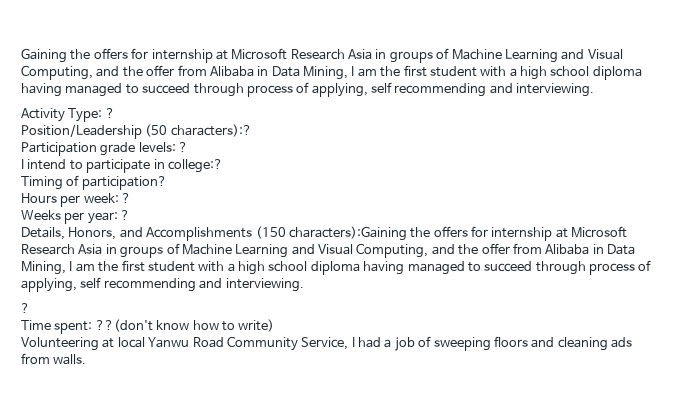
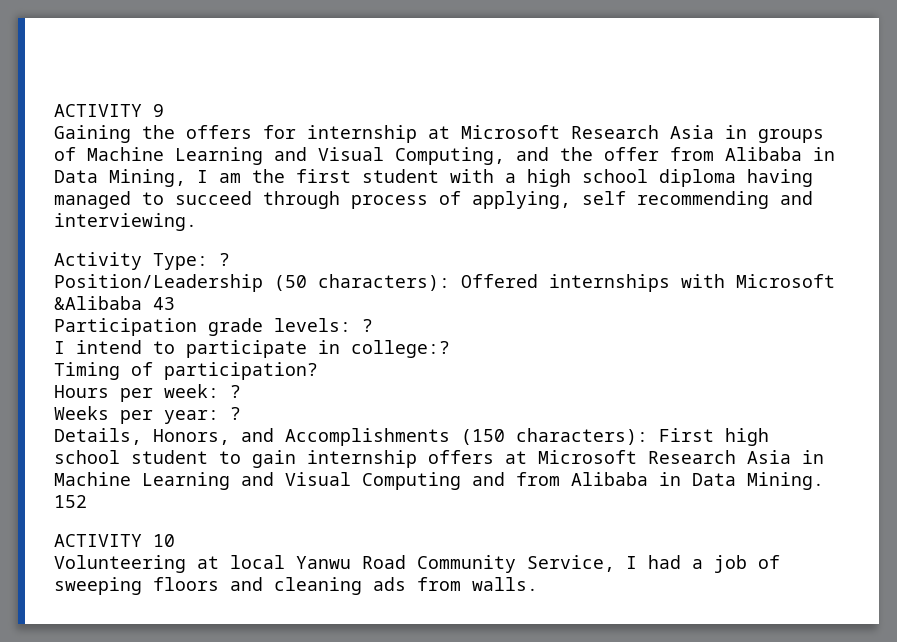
+ ACTIVITY 9
- Position/Leadership (50 characters):?
+ Position/Leadership (50 characters): Offered internships with Microsoft &Alibaba 43
- Details, Honors, and Accomplishments (150 characters):Gaining the offers for internship at Microsoft Research Asia in groups of Machine Learning and Visual Computing, and the offer from Alibaba in Data Mining, I am the first student with a high school diploma having managed to succeed through process of applying, self recommending and interviewing.
- ?
- Time spent: ??(don't know how to write)
+ Details, Honors, and Accomplishments (150 characters): First high school student to gain internship offers at Microsoft Research Asia in Machine Learning and Visual Computing and from Alibaba in Data Mining. 152
+ ACTIVITY 10

